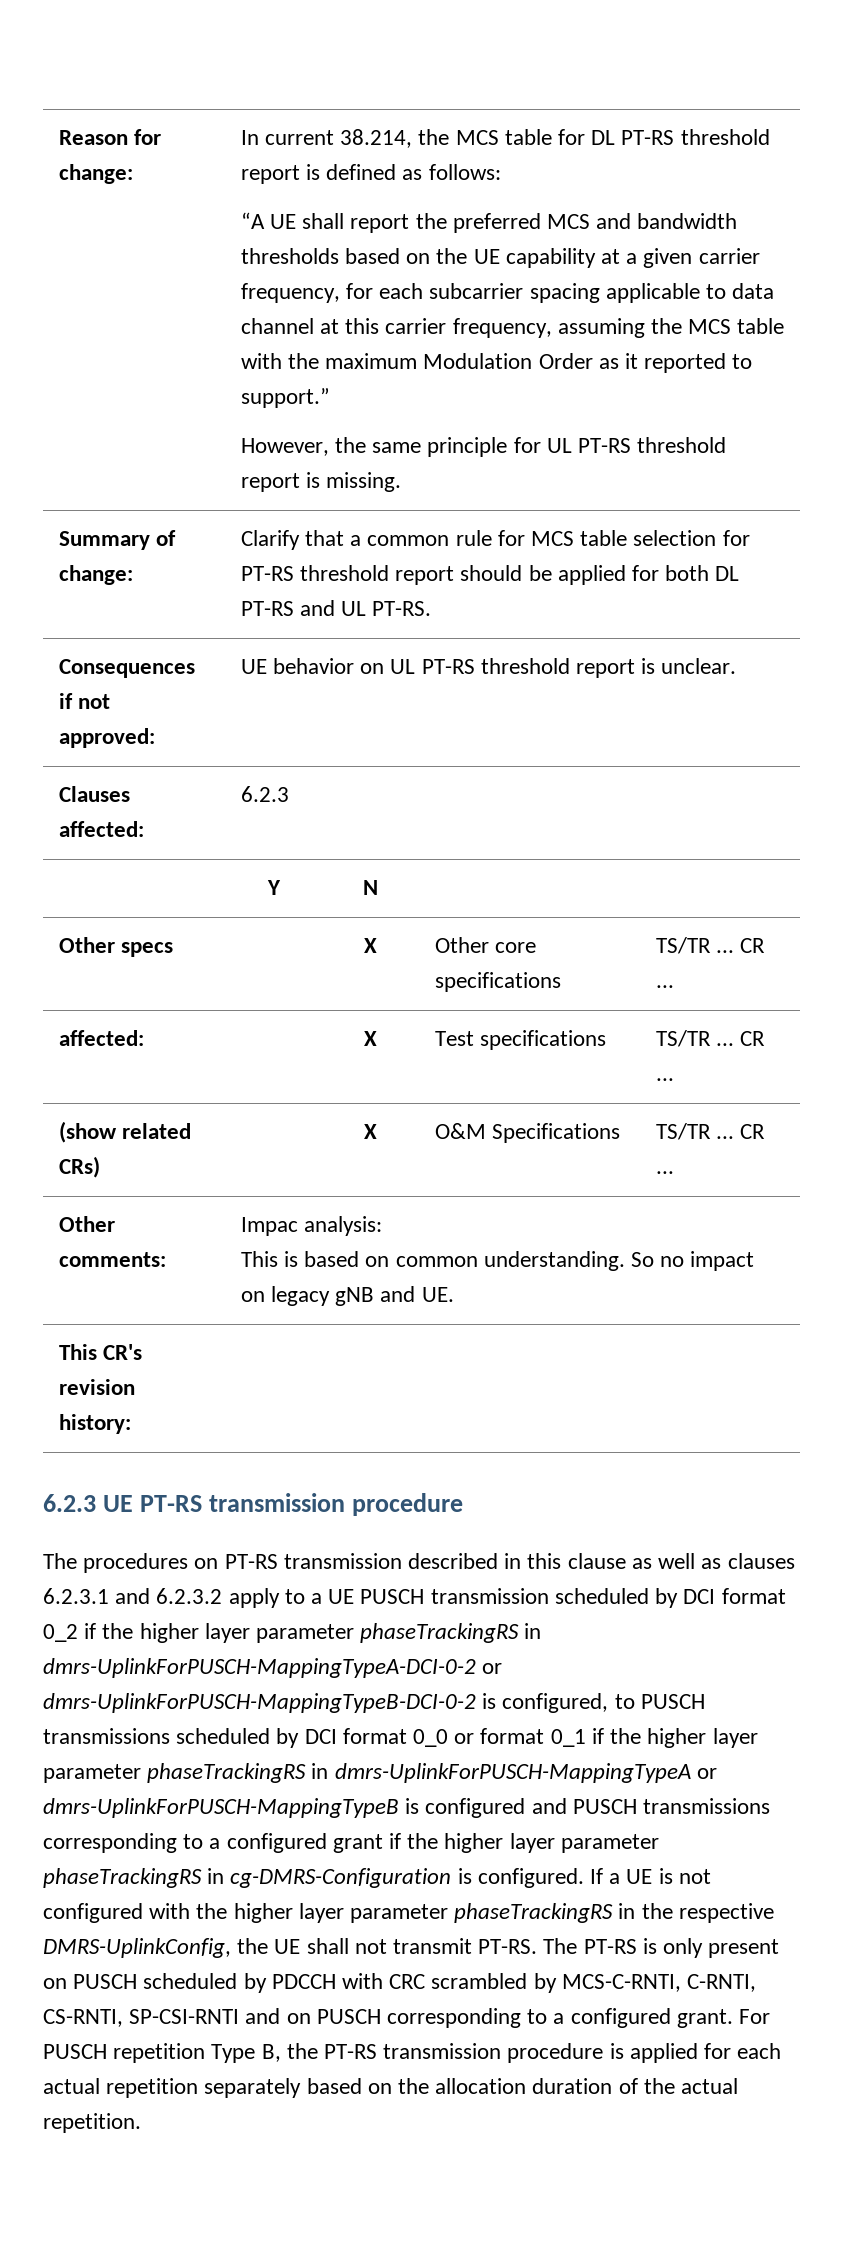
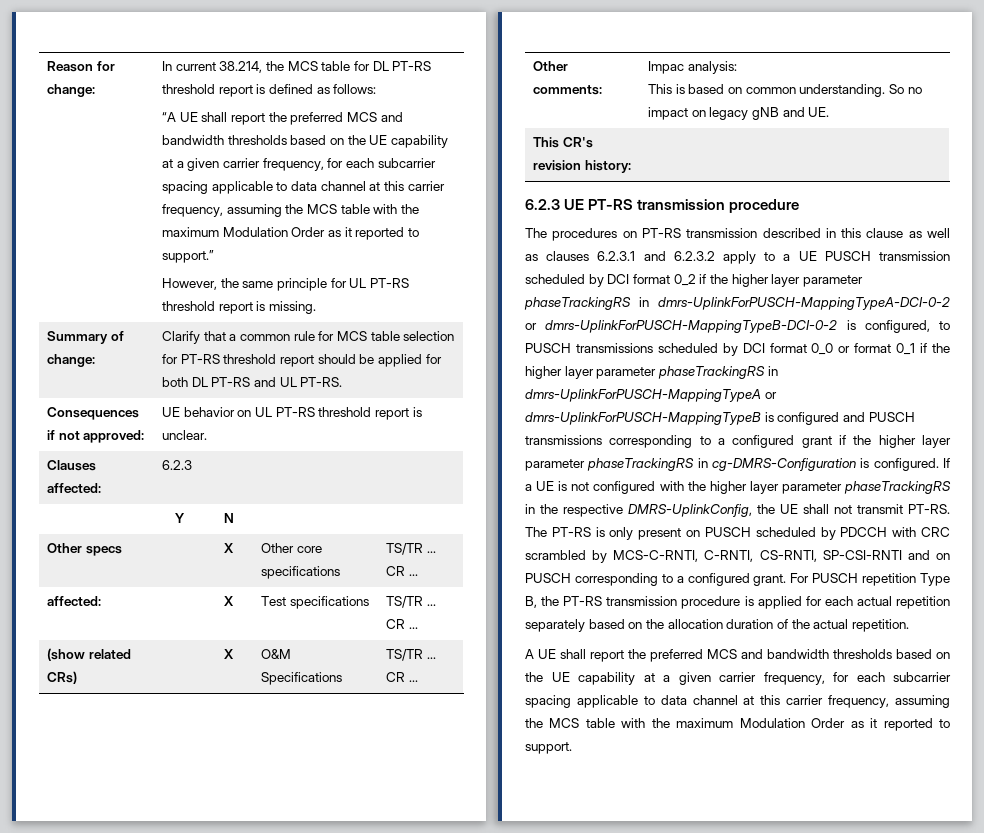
+ A UE shall report the preferred MCS and bandwidth thresholds based on the UE capability at a given carrier frequency, for each subcarrier spacing applicable to data channel at this carrier frequency, assuming the MCS table with the maximum Modulation Order as it reported to support.

